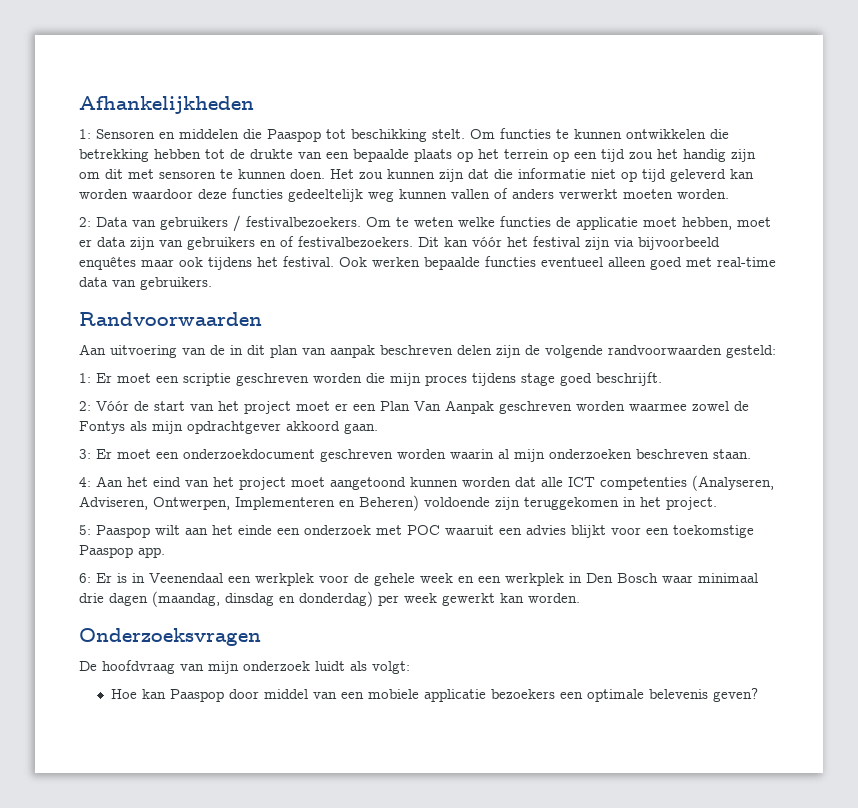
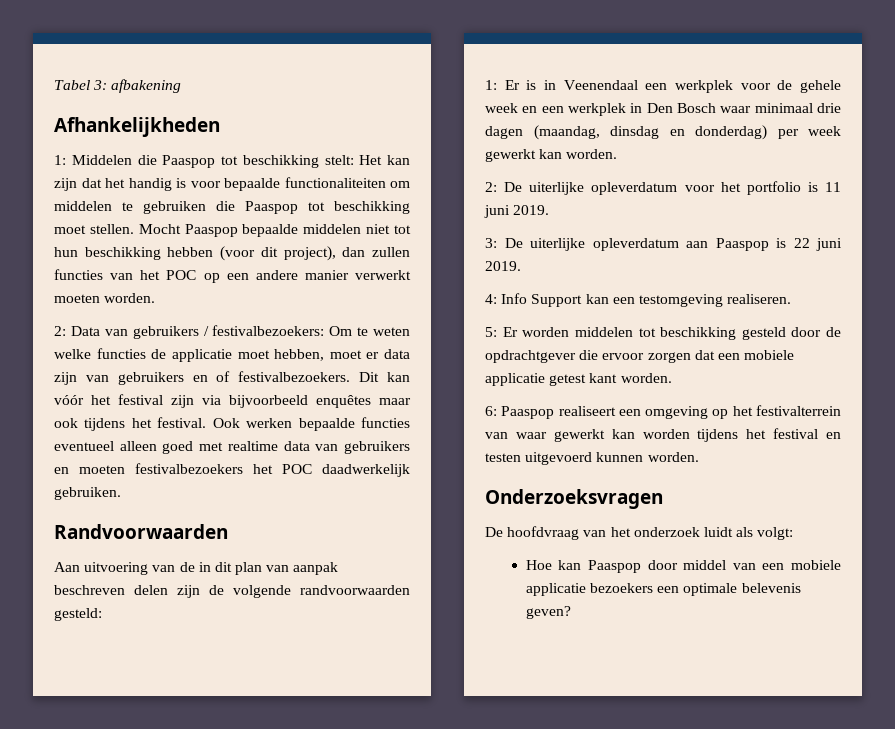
+ Tabel 3: afbakening
- 1: Sensoren en middelen die Paaspop tot beschikking stelt. Om functies te kunnen ontwikkelen die betrekking hebben tot de drukte van een bepaalde plaats op het terrein op een tijd zou het handig zijn om dit met sensoren te kunnen doen. Het zou kunnen zijn dat die informatie niet op tijd geleverd kan worden waardoor deze functies gedeeltelijk weg kunnen vallen of anders verwerkt moeten worden.
+ 1: Middelen die Paaspop tot beschikking stelt: Het kan zijn dat het handig is voor bepaalde functionaliteiten om middelen te gebruiken die Paaspop tot beschikking moet stellen. Mocht Paaspop bepaalde middelen niet tot hun beschikking hebben (voor dit project), dan zullen functies van het POC op een andere manier verwerkt moeten worden.
- 2: Data van gebruikers / festivalbezoekers. Om te weten welke functies de applicatie moet hebben, moet er data zijn van gebruikers en of festivalbezoekers.
+ 2: Data van gebruikers / festivalbezoekers: Om te weten welke functies de applicatie moet hebben, moet er data zijn van gebruikers en of festivalbezoekers.
- Ook werken bepaalde functies eventueel alleen goed met real-time data van gebruikers.
+ Ook werken bepaalde functies eventueel alleen goed met realtime data van gebruikers en moeten festivalbezoekers het POC daadwerkelijk gebruiken.
- 1: Er moet een scriptie geschreven worden die mijn proces tijdens stage goed beschrijft.
- 2: Vóór de start van het project moet er een Plan Van Aanpak geschreven worden waarmee zowel de Fontys als mijn opdrachtgever akkoord gaan.
- 3: Er moet een onderzoekdocument geschreven worden waarin al mijn onderzoeken beschreven staan.
- 4: Aan het eind van het project moet aangetoond kunnen worden dat alle ICT competenties (Analyseren, Adviseren, Ontwerpen, Implementeren en Beheren) voldoende zijn teruggekomen in het project.
- 5: Paaspop wilt aan het einde een onderzoek met POC waaruit een advies blijkt voor een toekomstige Paaspop app.
- 6: Er is in Veenendaal een werkplek voor de gehele week en een werkplek in Den Bosch waar minimaal drie dagen (maandag, dinsdag en donderdag) per week gewerkt kan worden.
+ 1: Er is in Veenendaal een werkplek voor de gehele week en een werkplek in Den Bosch waar minimaal drie dagen (maandag, dinsdag en donderdag) per week gewerkt kan worden.
+ 2: De uiterlijke opleverdatum voor het portfolio is 11 juni 2019.
+ 3: De uiterlijke opleverdatum aan Paaspop is 22 juni 2019.
+ 4: Info Support kan een testomgeving realiseren.
+ 5: Er worden middelen tot beschikking gesteld door de opdrachtgever die ervoor zorgen dat een mobiele applicatie getest kant worden.
+ 6: Paaspop realiseert een omgeving op het festivalterrein van waar gewerkt kan worden tijdens het festival en testen uitgevoerd kunnen worden.
- De hoofdvraag van mijn onderzoek luidt als volgt:
+ De hoofdvraag van het onderzoek luidt als volgt:

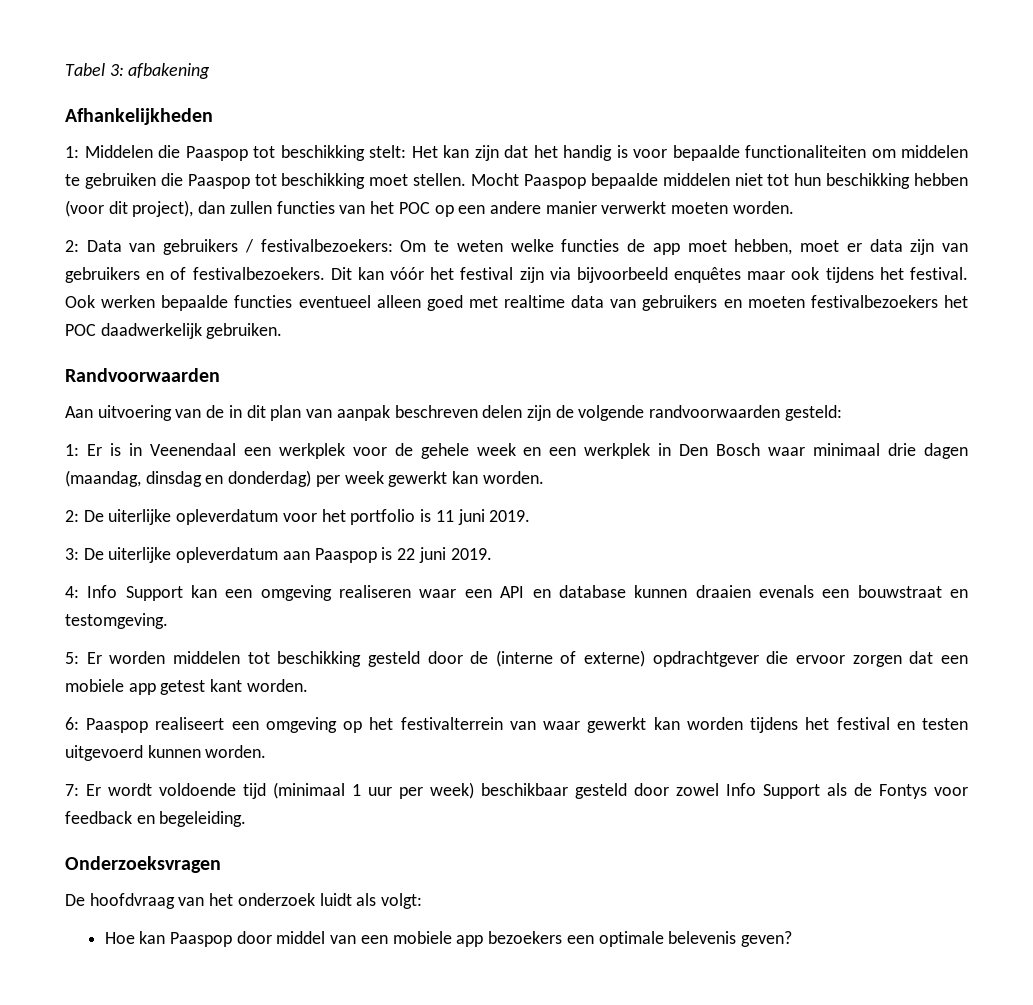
- 2: Data van gebruikers / festivalbezoekers: Om te weten welke functies de applicatie moet hebben, moet er data zijn van gebruikers en of festivalbezoekers.
+ 2: Data van gebruikers / festivalbezoekers: Om te weten welke functies de app moet hebben, moet er data zijn van gebruikers en of festivalbezoekers.
- 4: Info Support kan een testomgeving realiseren.
+ 4: Info Support kan een omgeving realiseren waar een API en database kunnen draaien evenals een bouwstraat en testomgeving.
- 5: Er worden middelen tot beschikking gesteld door de opdrachtgever die ervoor zorgen dat een mobiele applicatie getest kant worden.
+ 5: Er worden middelen tot beschikking gesteld door de (interne of externe) opdrachtgever die ervoor zorgen dat een mobiele app getest kant worden.
+ 7: Er wordt voldoende tijd (minimaal 1 uur per week) beschikbaar gesteld door zowel Info Support als de Fontys voor feedback en begeleiding.
- Hoe kan Paaspop door middel van een mobiele applicatie bezoekers een optimale belevenis geven?
+ Hoe kan Paaspop door middel van een mobiele app bezoekers een optimale belevenis geven?

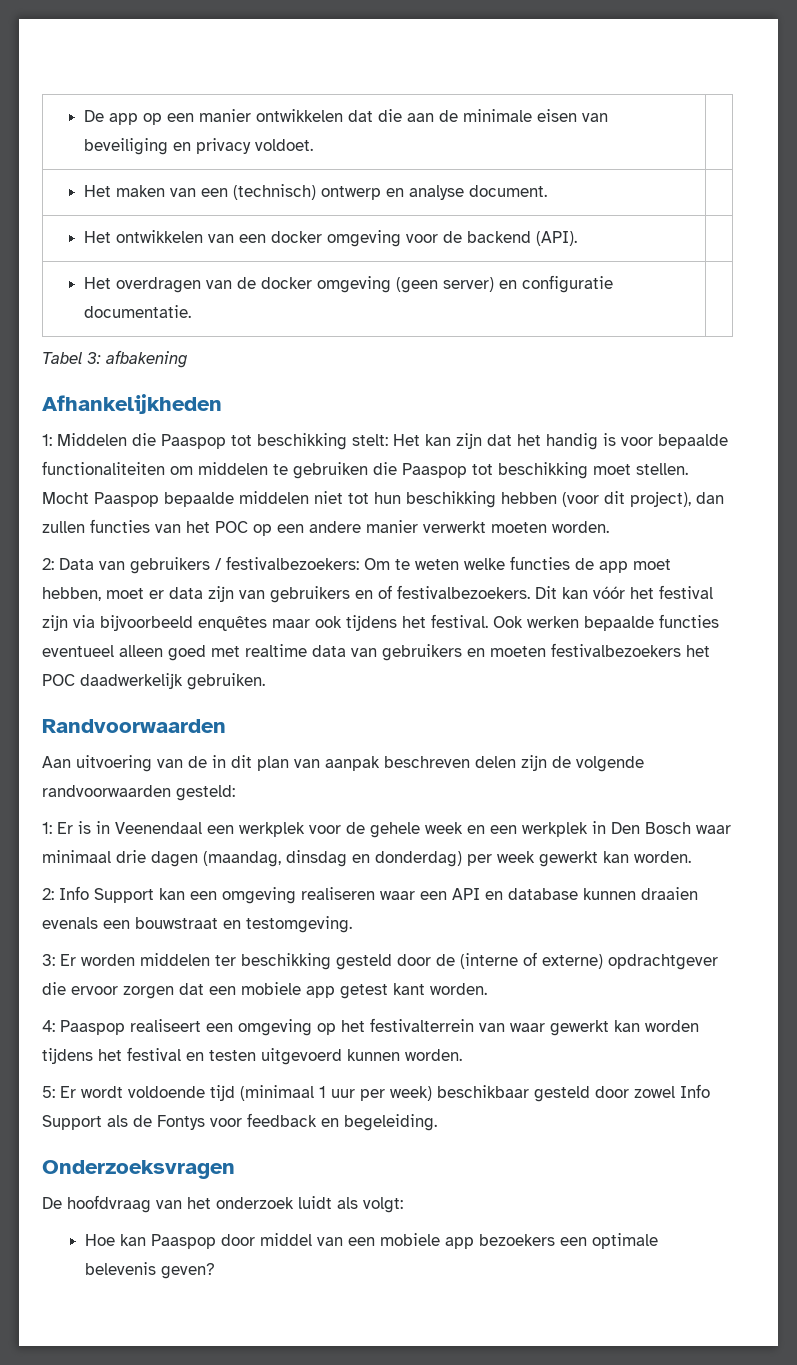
+ De app op een manier ontwikkelen dat die aan de minimale eisen van beveiliging en privacy voldoet. |
+ Het maken van een (technisch) ontwerp en analyse document. |
+ Het ontwikkelen van een docker omgeving voor de backend (API). |
+ Het overdragen van de docker omgeving (geen server) en configuratie documentatie. |
- 2: De uiterlijke opleverdatum voor het portfolio is 11 juni 2019.
- 3: De uiterlijke opleverdatum aan Paaspop is 22 juni 2019.
- 4: Info Support kan een omgeving realiseren waar een API en database kunnen draaien evenals een bouwstraat en testomgeving.
+ 2: Info Support kan een omgeving realiseren waar een API en database kunnen draaien evenals een bouwstraat en testomgeving.
- 5: Er worden middelen tot beschikking gesteld door de (interne of externe) opdrachtgever die ervoor zorgen dat een mobiele app getest kant worden.
+ 3: Er worden middelen ter beschikking gesteld door de (interne of externe) opdrachtgever die ervoor zorgen dat een mobiele app getest kant worden.
- 6: Paaspop realiseert een omgeving op het festivalterrein van waar gewerkt kan worden tijdens het festival en testen uitgevoerd kunnen worden.
+ 4: Paaspop realiseert een omgeving op het festivalterrein van waar gewerkt kan worden tijdens het festival en testen uitgevoerd kunnen worden.
- 7: Er wordt voldoende tijd (minimaal 1 uur per week) beschikbaar gesteld door zowel Info Support als de Fontys voor feedback en begeleiding.
+ 5: Er wordt voldoende tijd (minimaal 1 uur per week) beschikbaar gesteld door zowel Info Support als de Fontys voor feedback en begeleiding.

